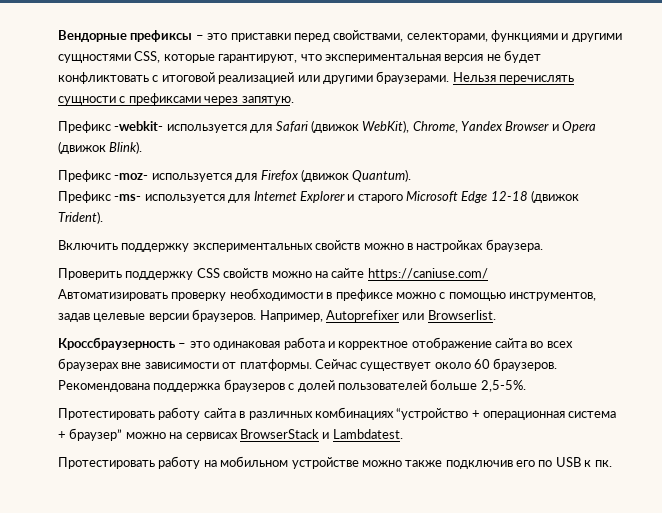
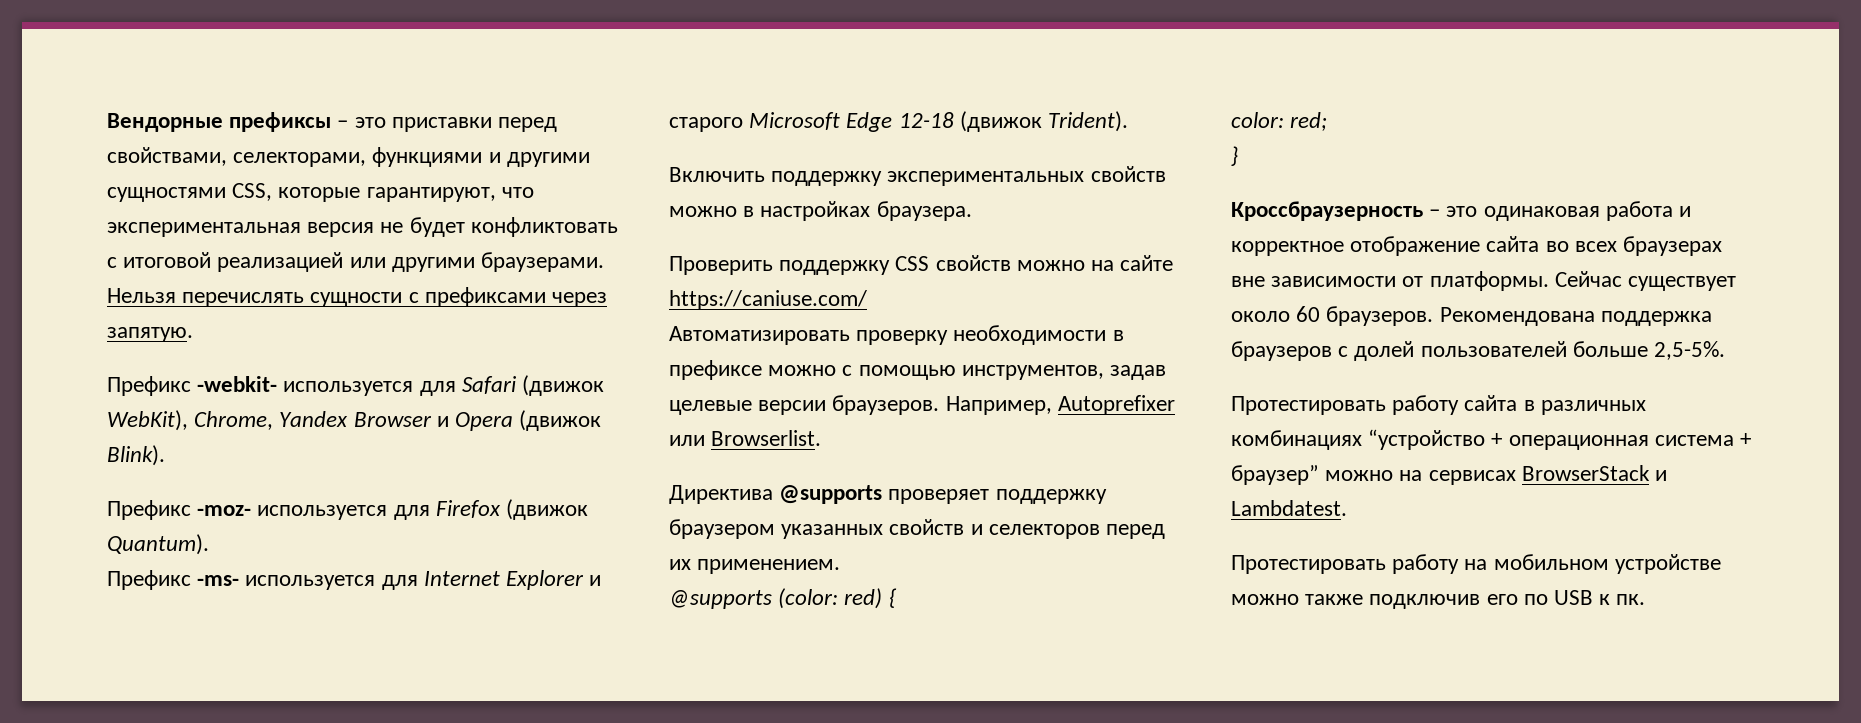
+ Директива @supports проверяет поддержку браузером указанных свойств и селекторов перед их применением.
+ @supports (color: red) {
+ color: red;
+ }

